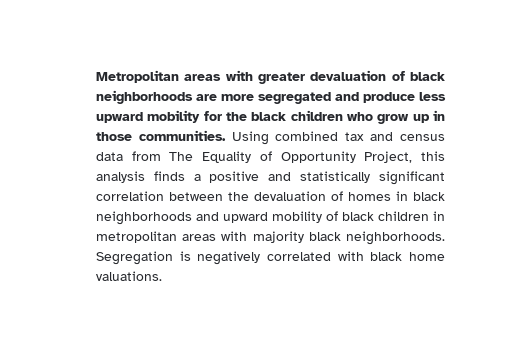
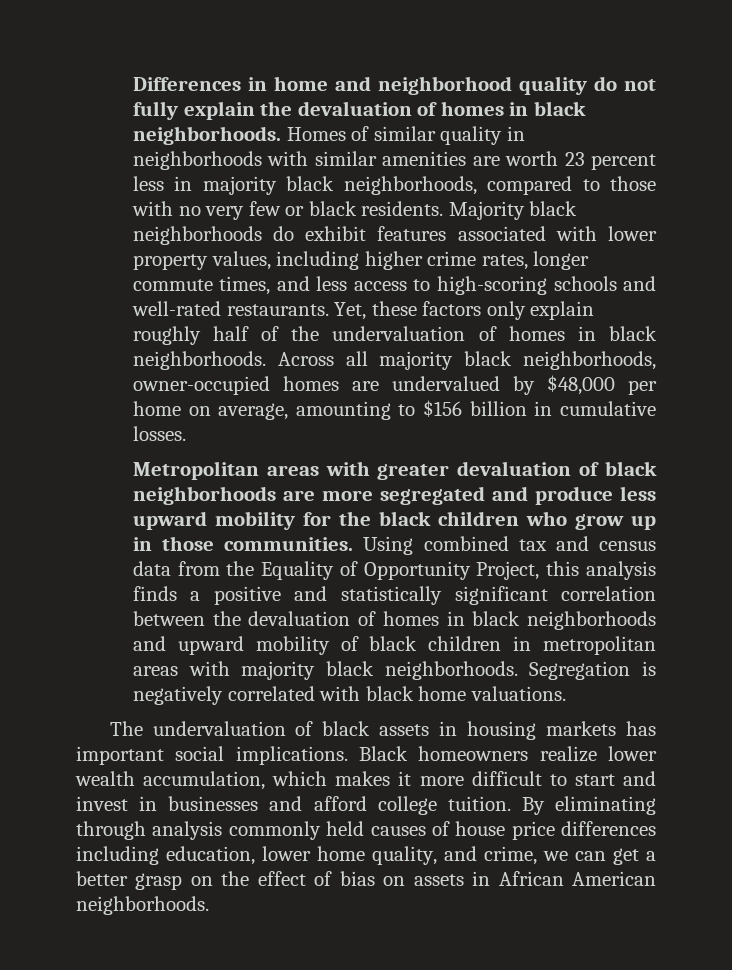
+ Differences in home and neighborhood quality do not fully explain the devaluation of homes in black neighborhoods. Homes of similar quality in neighborhoods with similar amenities are worth 23 percent less in majority black neighborhoods, compared to those with no very few or black residents. Majority black neighborhoods do exhibit features associated with lower property values, including higher crime rates, longer commute times, and less access to high-scoring schools and well-rated restaurants. Yet, these factors only explain roughly half of the undervaluation of homes in black neighborhoods. Across all majority black neighborhoods, owner-occupied homes are undervalued by $48,000 per home on average, amounting to $156 billion in cumulative losses.
- Using combined tax and census data from The Equality of Opportunity Project, this analysis finds a positive and statistically significant correlation between the devaluation of homes in black neighborhoods and upward mobility of black children in metropolitan areas with majority black neighborhoods.
+ Using combined tax and census data from the Equality of Opportunity Project, this analysis finds a positive and statistically significant correlation between the devaluation of homes in black neighborhoods and upward mobility of black children in metropolitan areas with majority black neighborhoods.
+ The undervaluation of black assets in housing markets has important social implications. Black homeowners realize lower wealth accumulation, which makes it more difficult to start and invest in businesses and afford college tuition. By eliminating through analysis commonly held causes of house price differences including education, lower home quality, and crime, we can get a better grasp on the effect of bias on assets in African American neighborhoods.

